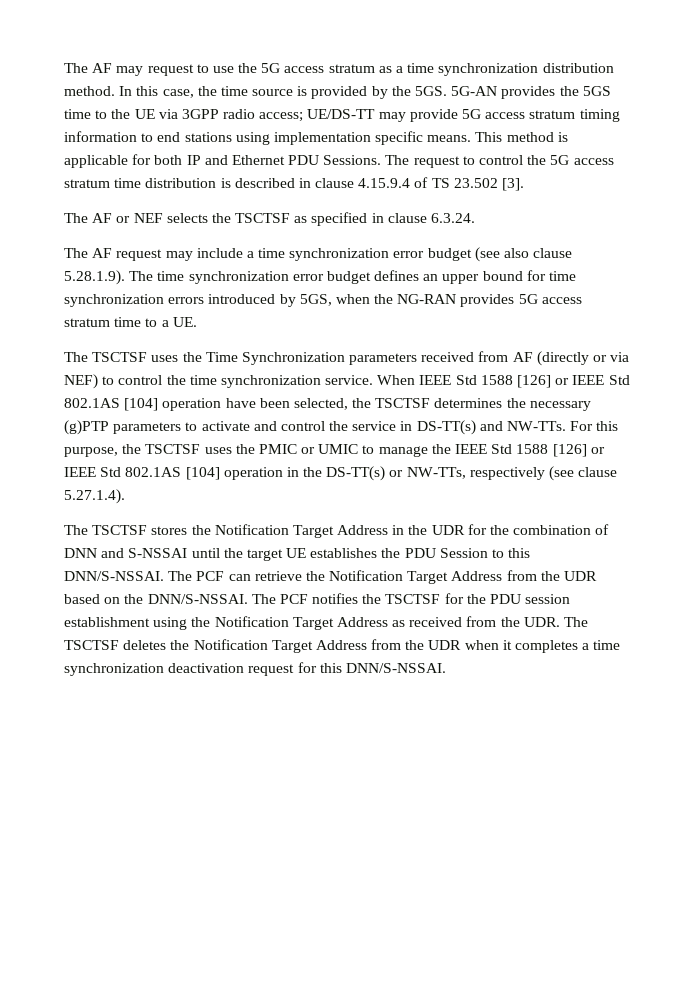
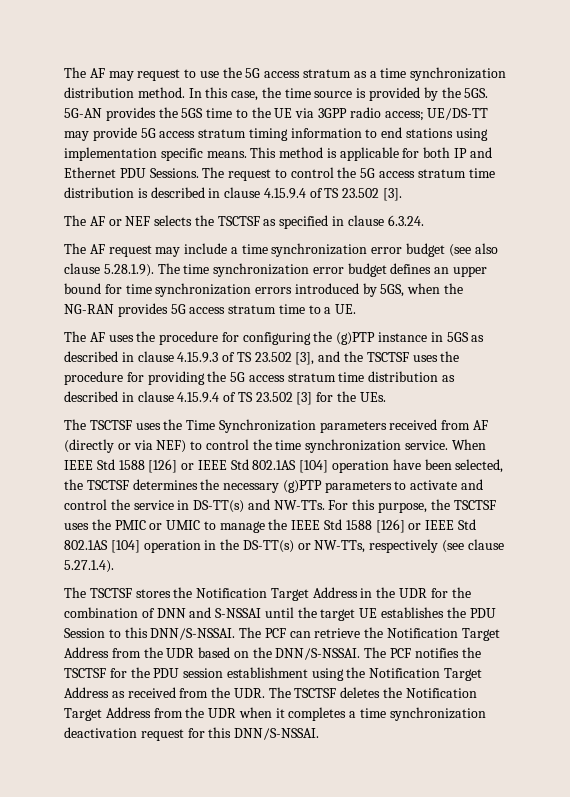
+ The AF uses the procedure for configuring the (g)PTP instance in 5GS as described in clause 4.15.9.3 of TS 23.502 [3], and the TSCTSF uses the procedure for providing the 5G access stratum time distribution as described in clause 4.15.9.4 of TS 23.502 [3] for the UEs.

